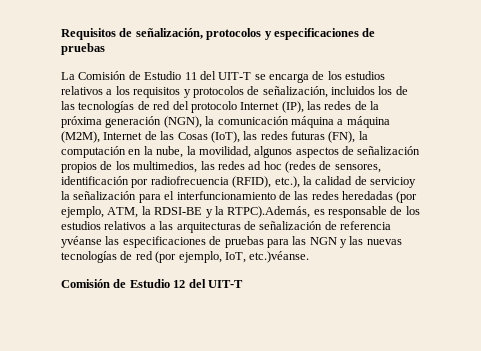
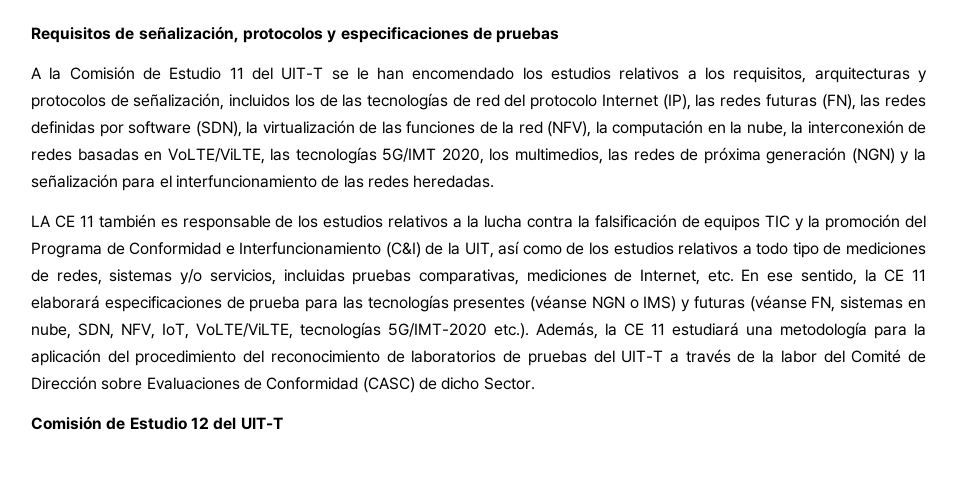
- La Comisión de Estudio 11 del UIT-T se encarga de los estudios relativos a los requisitos y protocolos de señalización, incluidos los de las tecnologías de red del protocolo Internet (IP), las redes de la próxima generación (NGN), la comunicación máquina a máquina (M2M), Internet de las Cosas (IoT), las redes futuras (FN), la computación en la nube, la movilidad, algunos aspectos de señalización propios de los multimedios, las redes ad hoc (redes de sensores, identificación por radiofrecuencia (RFID), etc.), la calidad de servicioy la señalización para el interfuncionamiento de las redes heredadas (por ejemplo, ATM, la RDSI-BE y la RTPC).Además, es responsable de los estudios relativos a las arquitecturas de señalización de referencia yvéanse las especificaciones de pruebas para las NGN y las nuevas tecnologías de red (por ejemplo, IoT, etc.)véanse.
+ A la Comisión de Estudio 11 del UIT-T se le han encomendado los estudios relativos a los requisitos, arquitecturas y protocolos de señalización, incluidos los de las tecnologías de red del protocolo Internet (IP), las redes futuras (FN), las redes definidas por software (SDN), la virtualización de las funciones de la red (NFV), la computación en la nube, la interconexión de redes basadas en VoLTE/ViLTE, las tecnologías 5G/IMT 2020, los multimedios, las redes de próxima generación (NGN) y la señalización para el interfuncionamiento de las redes heredadas.
+ LA CE 11 también es responsable de los estudios relativos a la lucha contra la falsificación de equipos TIC y la promoción del Programa de Conformidad e Interfuncionamiento (C&I) de la UIT, así como de los estudios relativos a todo tipo de mediciones de redes, sistemas y/o servicios, incluidas pruebas comparativas, mediciones de Internet, etc. En ese sentido, la CE 11 elaborará especificaciones de prueba para las tecnologías presentes (véanse NGN o IMS) y futuras (véanse FN, sistemas en nube, SDN, NFV, IoT, VoLTE/ViLTE, tecnologías 5G/IMT-2020 etc.). Además, la CE 11 estudiará una metodología para la aplicación del procedimiento del reconocimiento de laboratorios de pruebas del UIT-T a través de la labor del Comité de Dirección sobre Evaluaciones de Conformidad (CASC) de dicho Sector.

